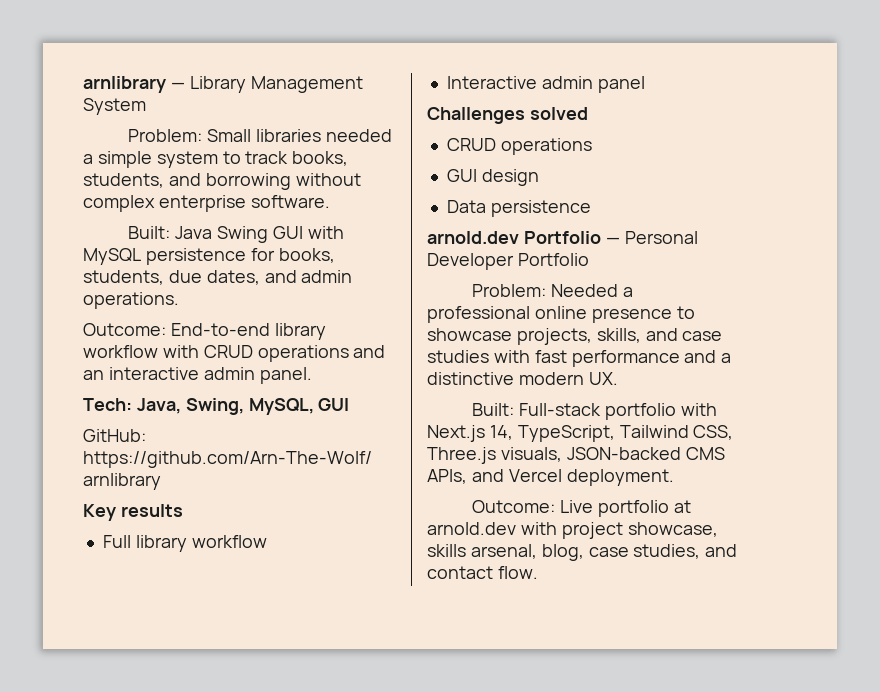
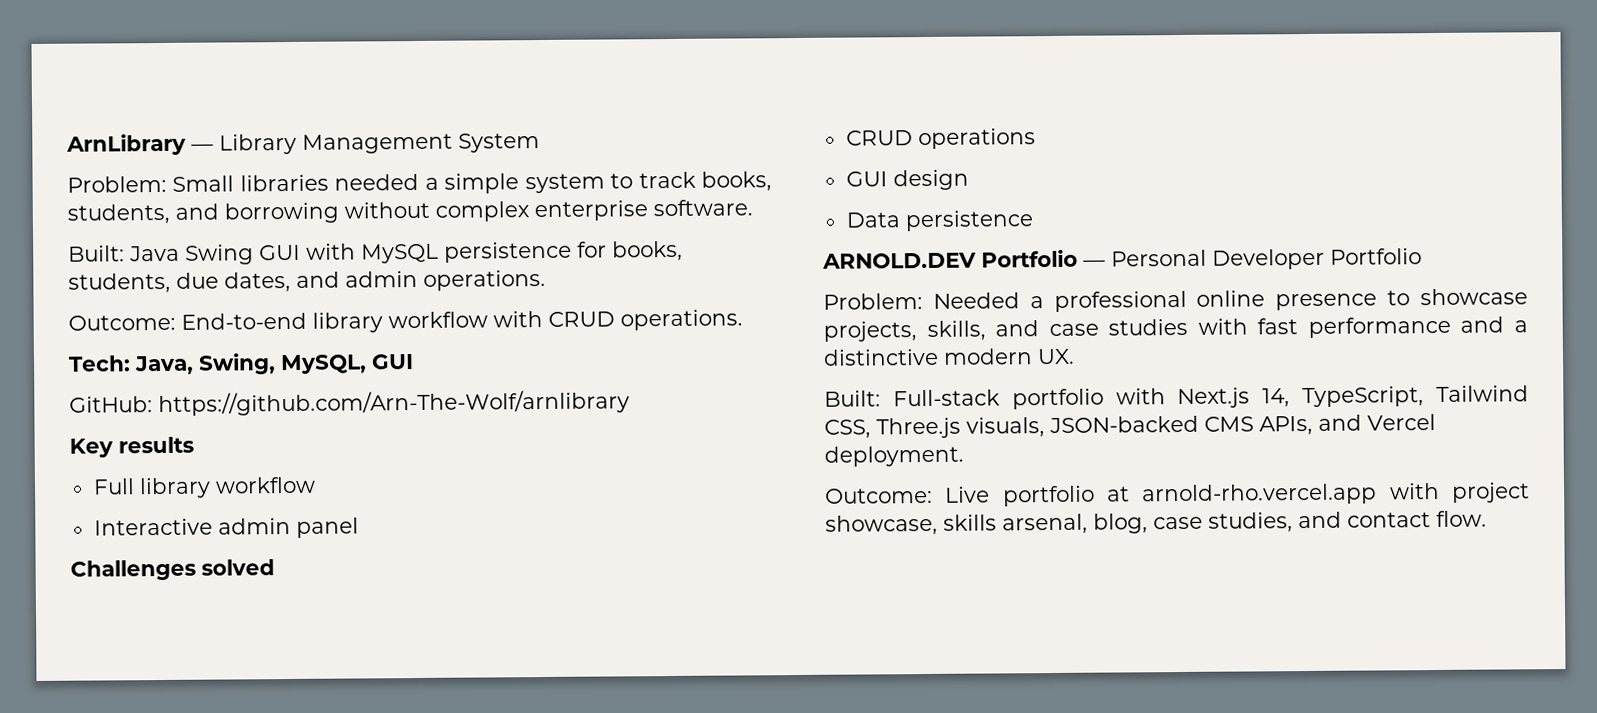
- arnlibrary — Library Management System
+ ArnLibrary — Library Management System
- Outcome: End-to-end library workflow with CRUD operations and an interactive admin panel.
+ Outcome: End-to-end library workflow with CRUD operations.
- arnold.dev Portfolio — Personal Developer Portfolio
+ ARNOLD.DEV Portfolio — Personal Developer Portfolio
- Outcome: Live portfolio at arnold.dev with project showcase, skills arsenal, blog, case studies, and contact flow.
+ Outcome: Live portfolio at arnold-rho.vercel.app with project showcase, skills arsenal, blog, case studies, and contact flow.

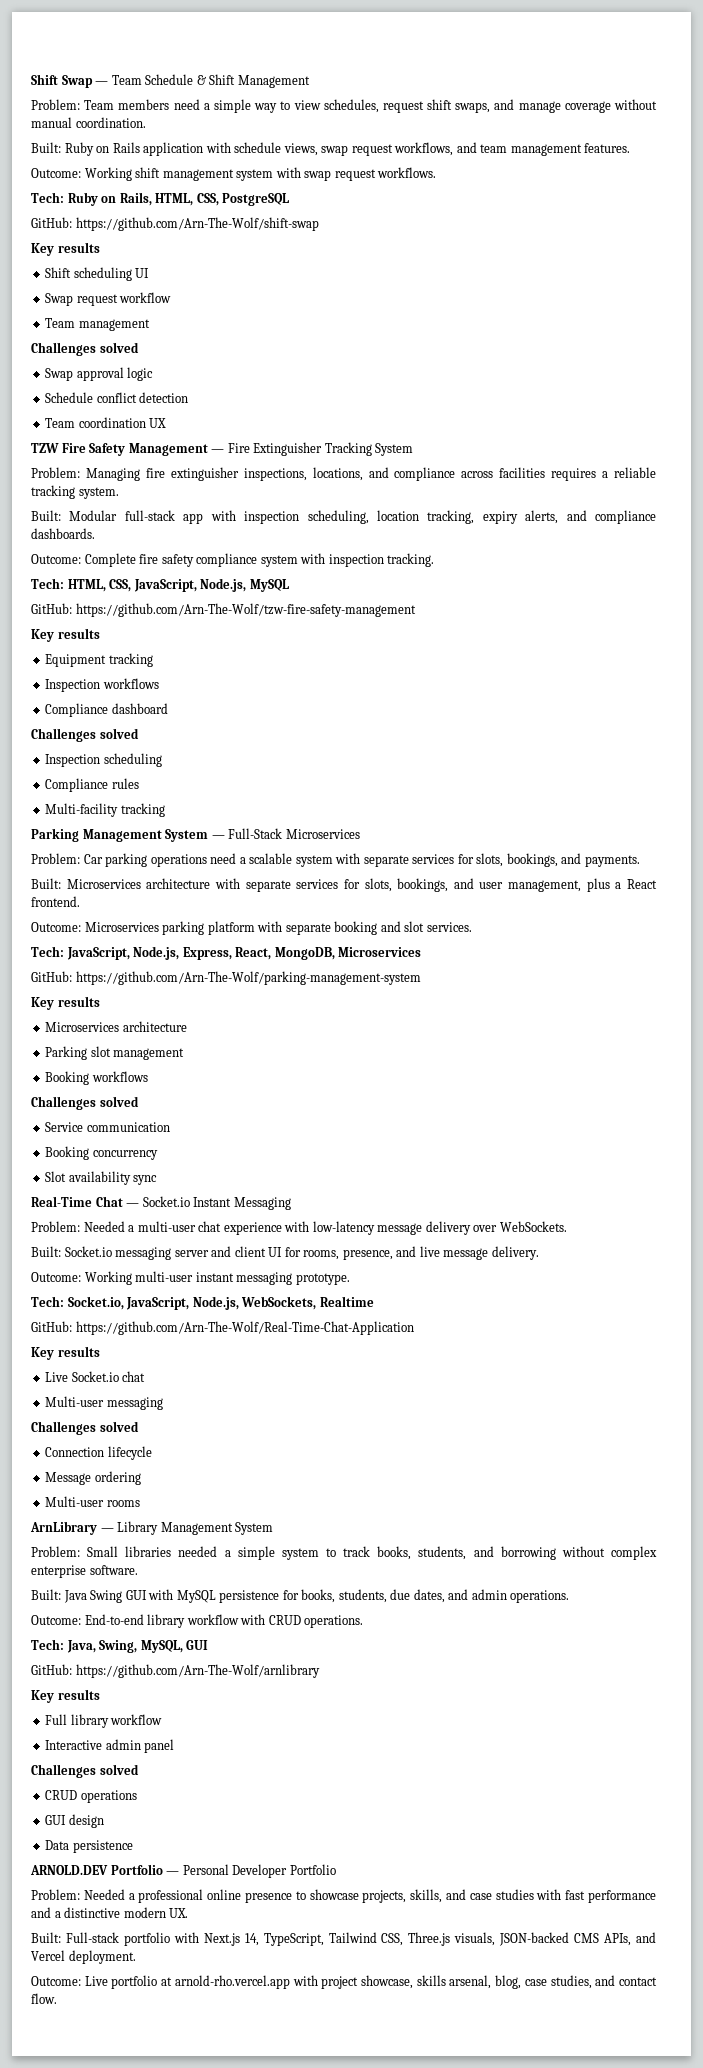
+ Shift Swap — Team Schedule & Shift Management
+ Problem: Team members need a simple way to view schedules, request shift swaps, and manage coverage without manual coordination.
+ Built: Ruby on Rails application with schedule views, swap request workflows, and team management features.
+ Outcome: Working shift management system with swap request workflows.
+ Tech: Ruby on Rails, HTML, CSS, PostgreSQL
+ GitHub: https://github.com/Arn-The-Wolf/shift-swap
+ Key results
+ Shift scheduling UI
+ Swap request workflow
+ Team management
+ Challenges solved
+ Swap approval logic
+ Schedule conflict detection
+ Team coordination UX
+ TZW Fire Safety Management — Fire Extinguisher Tracking System
+ Problem: Managing fire extinguisher inspections, locations, and compliance across facilities requires a reliable tracking system.
+ Built: Modular full-stack app with inspection scheduling, location tracking, expiry alerts, and compliance dashboards.
+ Outcome: Complete fire safety compliance system with inspection tracking.
+ Tech: HTML, CSS, JavaScript, Node.js, MySQL
+ GitHub: https://github.com/Arn-The-Wolf/tzw-fire-safety-management
+ Key results
+ Equipment tracking
+ Inspection workflows
+ Compliance dashboard
+ Challenges solved
+ Inspection scheduling
+ Compliance rules
+ Multi-facility tracking
+ Parking Management System — Full-Stack Microservices
+ Problem: Car parking operations need a scalable system with separate services for slots, bookings, and payments.
+ Built: Microservices architecture with separate services for slots, bookings, and user management, plus a React frontend.
+ Outcome: Microservices parking platform with separate booking and slot services.
+ Tech: JavaScript, Node.js, Express, React, MongoDB, Microservices
+ GitHub: https://github.com/Arn-The-Wolf/parking-management-system
+ Key results
+ Microservices architecture
+ Parking slot management
+ Booking workflows
+ Challenges solved
+ Service communication
+ Booking concurrency
+ Slot availability sync
+ Real-Time Chat — Socket.io Instant Messaging
+ Problem: Needed a multi-user chat experience with low-latency message delivery over WebSockets.
+ Built: Socket.io messaging server and client UI for rooms, presence, and live message delivery.
+ Outcome: Working multi-user instant messaging prototype.
+ Tech: Socket.io, JavaScript, Node.js, WebSockets, Realtime
+ GitHub: https://github.com/Arn-The-Wolf/Real-Time-Chat-Application
+ Key results
+ Live Socket.io chat
+ Multi-user messaging
+ Challenges solved
+ Connection lifecycle
+ Message ordering
+ Multi-user rooms

